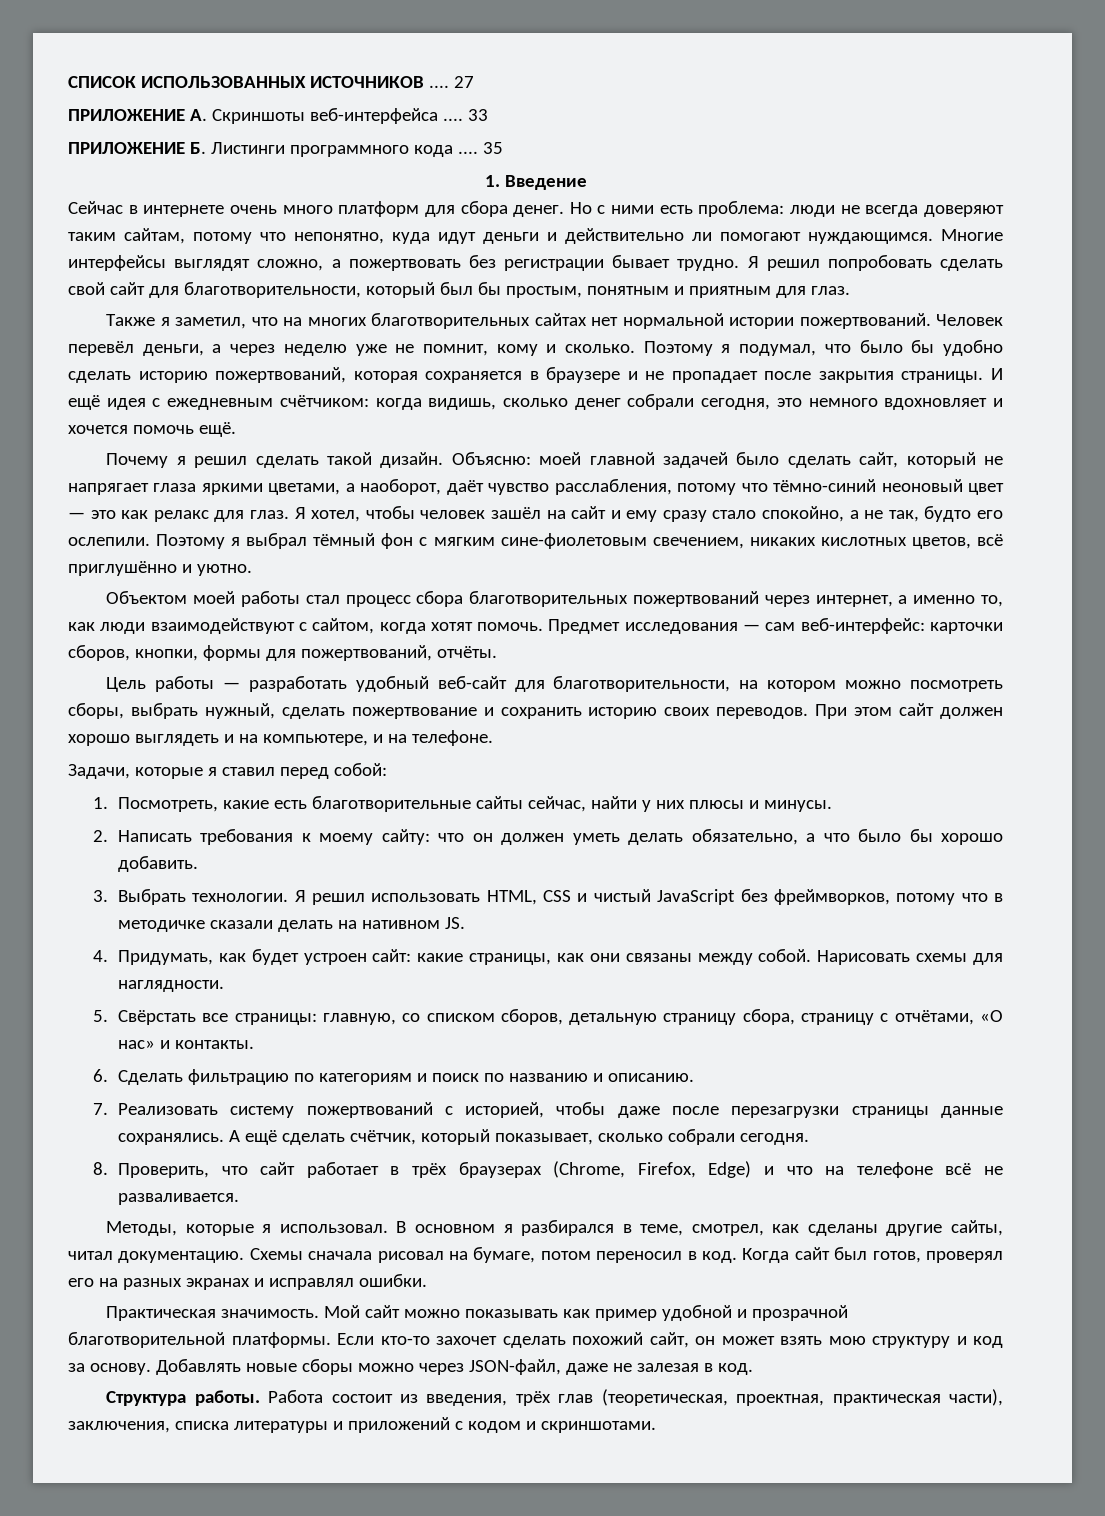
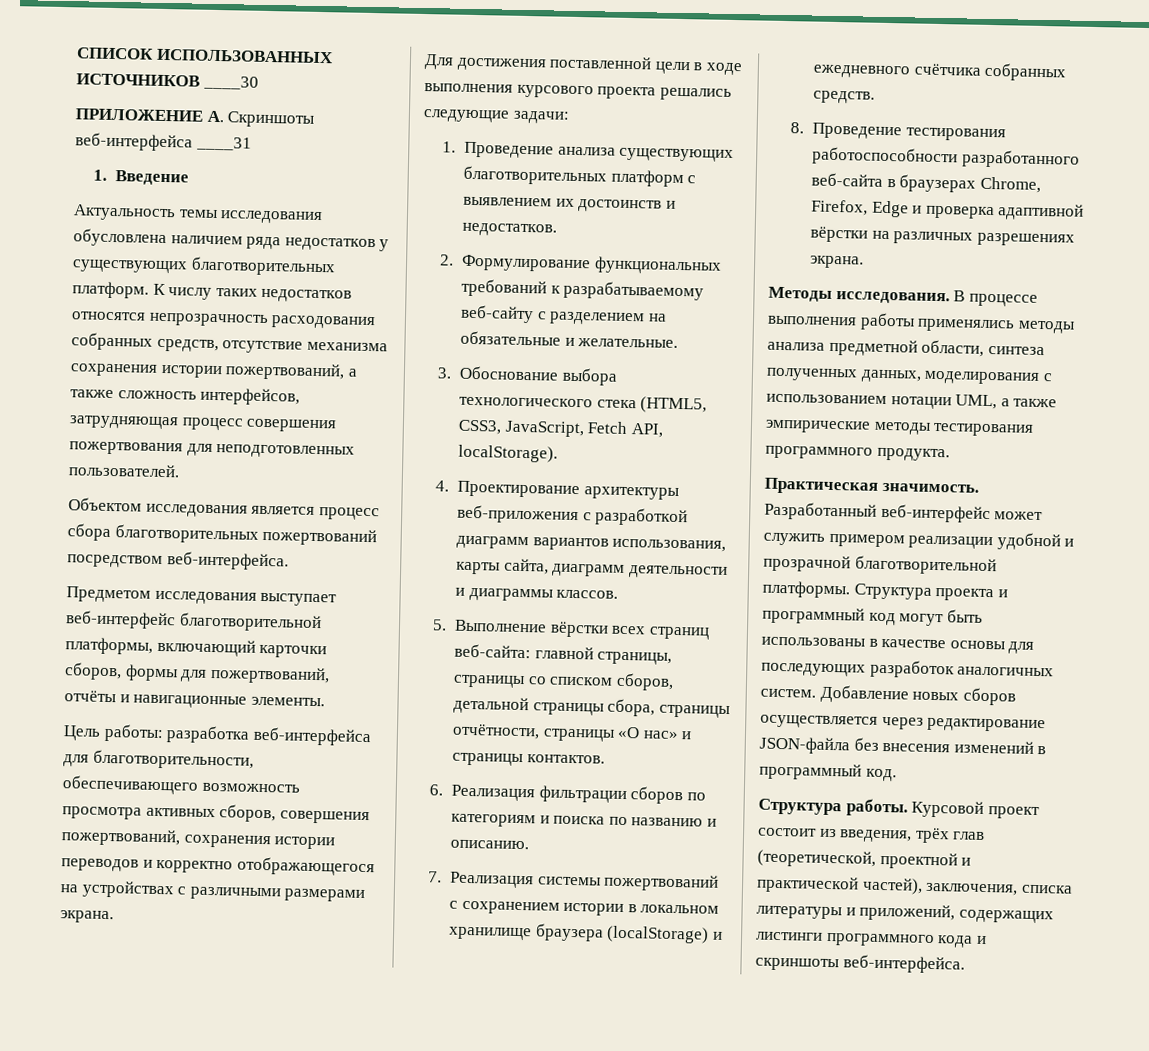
- СПИСОК ИСПОЛЬЗОВАННЫХ ИСТОЧНИКОВ .... 27
+ СПИСОК ИСПОЛЬЗОВАННЫХ ИСТОЧНИКОВ ____30
- ПРИЛОЖЕНИЕ А. Скриншоты веб-интерфейса .... 33
- ПРИЛОЖЕНИЕ Б. Листинги программного кода .... 35
+ ПРИЛОЖЕНИЕ А. Скриншоты веб-интерфейса ____31
  1. Введение
- Сейчас в интернете очень много платформ для сбора денег. Но с ними есть проблема: люди не всегда доверяют таким сайтам, потому что непонятно, куда идут деньги и действительно ли помогают нуждающимся. Многие интерфейсы выглядят сложно, а пожертвовать без регистрации бывает трудно. Я решил попробовать сделать свой сайт для благотворительности, который был бы простым, понятным и приятным для глаз.
- Также я заметил, что на многих благотворительных сайтах нет нормальной истории пожертвований. Человек перевёл деньги, а через неделю уже не помнит, кому и сколько. Поэтому я подумал, что было бы удобно сделать историю пожертвований, которая сохраняется в браузере и не пропадает после закрытия страницы. И ещё идея с ежедневным счётчиком: когда видишь, сколько денег собрали сегодня, это немного вдохновляет и хочется помочь ещё.
- Почему я решил сделать такой дизайн. Объясню: моей главной задачей было сделать сайт, который не напрягает глаза яркими цветами, а наоборот, даёт чувство расслабления, потому что тёмно-синий неоновый цвет — это как релакс для глаз. Я хотел, чтобы человек зашёл на сайт и ему сразу стало спокойно, а не так, будто его ослепили. Поэтому я выбрал тёмный фон с мягким сине-фиолетовым свечением, никаких кислотных цветов, всё приглушённо и уютно.
- Объектом моей работы стал процесс сбора благотворительных пожертвований через интернет, а именно то, как люди взаимодействуют с сайтом, когда хотят помочь. Предмет исследования — сам веб-интерфейс: карточки сборов, кнопки, формы для пожертвований, отчёты.
- Цель работы — разработать удобный веб-сайт для благотворительности, на котором можно посмотреть сборы, выбрать нужный, сделать пожертвование и сохранить историю своих переводов. При этом сайт должен хорошо выглядеть и на компьютере, и на телефоне.
- Задачи, которые я ставил перед собой:
- 1. Посмотреть, какие есть благотворительные сайты сейчас, найти у них плюсы и минусы.
- 2. Написать требования к моему сайту: что он должен уметь делать обязательно, а что было бы хорошо добавить.
- 3. Выбрать технологии. Я решил использовать HTML, CSS и чистый JavaScript без фреймворков, потому что в методичке сказали делать на нативном JS.
- 4. Придумать, как будет устроен сайт: какие страницы, как они связаны между собой. Нарисовать схемы для наглядности.
- 5. Свёрстать все страницы: главную, со списком сборов, детальную страницу сбора, страницу с отчётами, «О нас» и контакты.
+ Актуальность темы исследования обусловлена наличием ряда недостатков у существующих благотворительных платформ. К числу таких недостатков относятся непрозрачность расходования собранных средств, отсутствие механизма сохранения истории пожертвований, а также сложность интерфейсов, затрудняющая процесс совершения пожертвования для неподготовленных пользователей.
+ Объектом исследования является процесс сбора благотворительных пожертвований посредством веб-интерфейса.
+ Предметом исследования выступает веб-интерфейс благотворительной платформы, включающий карточки сборов, формы для пожертвований, отчёты и навигационные элементы.
+ Цель работы: разработка веб-интерфейса для благотворительности, обеспечивающего возможность просмотра активных сборов, совершения пожертвований, сохранения истории переводов и корректно отображающегося на устройствах с различными размерами экрана.
+ Для достижения поставленной цели в ходе выполнения курсового проекта решались следующие задачи:
+ 1. Проведение анализа существующих благотворительных платформ с выявлением их достоинств и недостатков.
+ 2. Формулирование функциональных требований к разрабатываемому веб-сайту с разделением на обязательные и желательные.
+ 3. Обоснование выбора технологического стека (HTML5, CSS3, JavaScript, Fetch API, localStorage).
+ 4. Проектирование архитектуры веб-приложения с разработкой диаграмм вариантов использования, карты сайта, диаграмм деятельности и диаграммы классов.
+ 5. Выполнение вёрстки всех страниц веб-сайта: главной страницы, страницы со списком сборов, детальной страницы сбора, страницы отчётности, страницы «О нас» и страницы контактов.
- 6. Сделать фильтрацию по категориям и поиск по названию и описанию.
+ 6. Реализация фильтрации сборов по категориям и поиска по названию и описанию.
- 7. Реализовать систему пожертвований с историей, чтобы даже после перезагрузки страницы данные сохранялись. А ещё сделать счётчик, который показывает, сколько собрали сегодня.
- 8. Проверить, что сайт работает в трёх браузерах (Chrome, Firefox, Edge) и что на телефоне всё не разваливается.
- Методы, которые я использовал. В основном я разбирался в теме, смотрел, как сделаны другие сайты, читал документацию. Схемы сначала рисовал на бумаге, потом переносил в код. Когда сайт был готов, проверял его на разных экранах и исправлял ошибки.
- Практическая значимость. Мой сайт можно показывать как пример удобной и прозрачной благотворительной платформы.
+ 7. Реализация системы пожертвований с сохранением истории в локальном хранилище браузера (localStorage) и ежедневного счётчика собранных средств.
+ 8. Проведение тестирования работоспособности разработанного веб-сайта в браузерах Chrome, Firefox, Edge и проверка адаптивной вёрстки на различных разрешениях экрана.
+ Методы исследования. В процессе выполнения работы применялись методы анализа предметной области, синтеза полученных данных, моделирования с использованием нотации UML, а также эмпирические методы тестирования программного продукта.
+ Практическая значимость. Разработанный веб-интерфейс может служить примером реализации удобной и прозрачной благотворительной платформы.
- Если кто-то захочет сделать похожий сайт, он может взять мою структуру и код за основу. Добавлять новые сборы можно через JSON-файл, даже не залезая в код.
+ Структура проекта и программный код могут быть использованы в качестве основы для последующих разработок аналогичных систем. Добавление новых сборов осуществляется через редактирование JSON-файла без внесения изменений в программный код.
- Работа состоит из введения, трёх глав (теоретическая, проектная, практическая части), заключения, списка литературы и приложений с кодом и скриншотами.
+ Курсовой проект состоит из введения, трёх глав (теоретической, проектной и практической частей), заключения, списка литературы и приложений, содержащих листинги программного кода и скриншоты веб-интерфейса.

